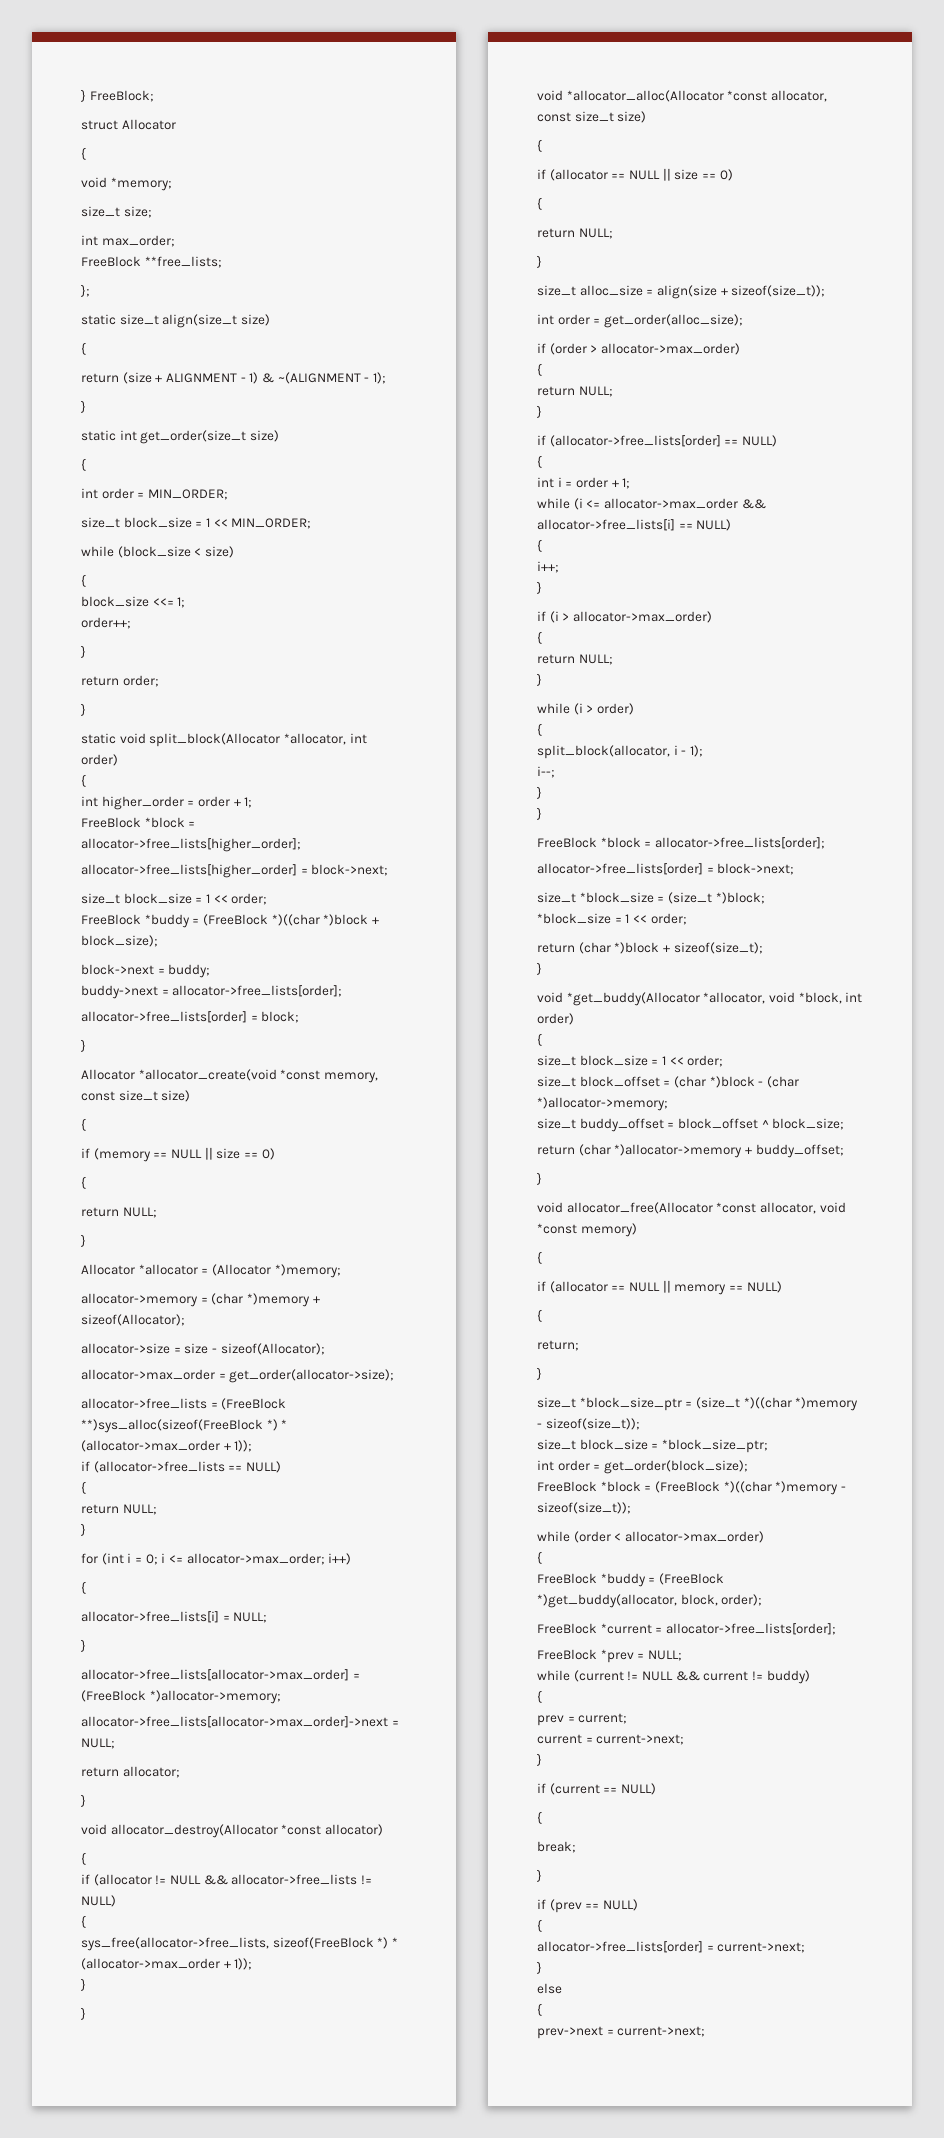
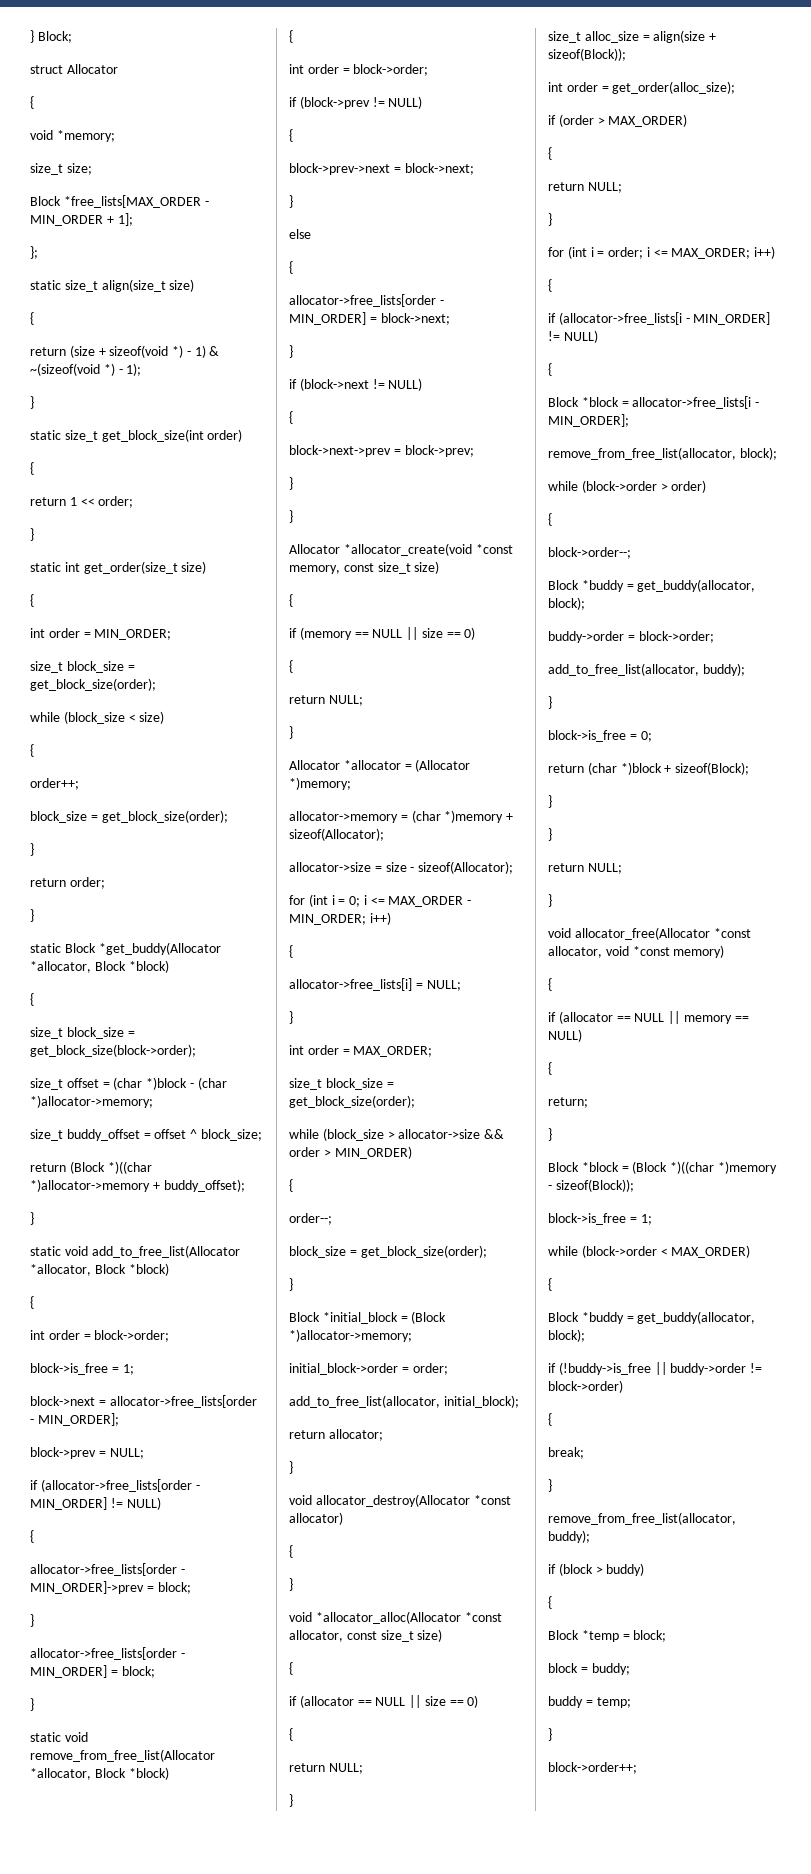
- } FreeBlock;
+ } Block;
- int max_order;
- FreeBlock **free_lists;
+ Block *free_lists[MAX_ORDER - MIN_ORDER + 1];
- return (size + ALIGNMENT - 1) & ~(ALIGNMENT - 1);
+ return (size + sizeof(void *) - 1) & ~(sizeof(void *) - 1);
+ static size_t get_block_size(int order)
+ {
+ return 1 << order;
+ }
  int order = MIN_ORDER;
- size_t block_size = 1 << MIN_ORDER;
+ size_t block_size = get_block_size(order);
- block_size <<= 1;
  order++;
+ block_size = get_block_size(order);
- static void split_block(Allocator *allocator, int order)
+ static Block *get_buddy(Allocator *allocator, Block *block)
  {
- int higher_order = order + 1;
- FreeBlock *block = allocator->free_lists[higher_order];
- allocator->free_lists[higher_order] = block->next;
- size_t block_size = 1 << order;
- FreeBlock *buddy = (FreeBlock *)((char *)block + block_size);
- block->next = buddy;
- buddy->next = allocator->free_lists[order];
- allocator->free_lists[order] = block;
+ size_t block_size = get_block_size(block->order);
+ size_t offset = (char *)block - (char *)allocator->memory;
+ size_t buddy_offset = offset ^ block_size;
+ return (Block *)((char *)allocator->memory + buddy_offset);
+ }
+ static void add_to_free_list(Allocator *allocator, Block *block)
+ {
+ int order = block->order;
+ block->is_free = 1;
+ block->next = allocator->free_lists[order - MIN_ORDER];
+ block->prev = NULL;
+ if (allocator->free_lists[order - MIN_ORDER] != NULL)
+ {
+ allocator->free_lists[order - MIN_ORDER]->prev = block;
+ }
+ allocator->free_lists[order - MIN_ORDER] = block;
+ }
+ static void remove_from_free_list(Allocator *allocator, Block *block)
+ {
+ int order = block->order;
+ if (block->prev != NULL)
+ {
+ block->prev->next = block->next;
+ }
+ else
+ {
+ allocator->free_lists[order - MIN_ORDER] = block->next;
+ }
+ if (block->next != NULL)
+ {
+ block->next->prev = block->prev;
+ }
- allocator->max_order = get_order(allocator->size);
- allocator->free_lists = (FreeBlock **)sys_alloc(sizeof(FreeBlock *) * (allocator->max_order + 1));
- if (allocator->free_lists == NULL)
- {
- return NULL;
- }
- for (int i = 0; i <= allocator->max_order; i++)
+ for (int i = 0; i <= MAX_ORDER - MIN_ORDER; i++)
- allocator->free_lists[allocator->max_order] = (FreeBlock *)allocator->memory;
- allocator->free_lists[allocator->max_order]->next = NULL;
+ int order = MAX_ORDER;
+ size_t block_size = get_block_size(order);
+ while (block_size > allocator->size && order > MIN_ORDER)
+ {
+ order--;
+ block_size = get_block_size(order);
+ }
+ Block *initial_block = (Block *)allocator->memory;
+ initial_block->order = order;
+ add_to_free_list(allocator, initial_block);
- if (allocator != NULL && allocator->free_lists != NULL)
- {
- sys_free(allocator->free_lists, sizeof(FreeBlock *) * (allocator->max_order + 1));
- }
- size_t alloc_size = align(size + sizeof(size_t));
+ size_t alloc_size = align(size + sizeof(Block));
- if (order > allocator->max_order)
+ if (order > MAX_ORDER)
  {
  return NULL;
  }
- if (allocator->free_lists[order] == NULL)
+ for (int i = order; i <= MAX_ORDER; i++)
  {
- int i = order + 1;
- while (i <= allocator->max_order && allocator->free_lists[i] == NULL)
+ if (allocator->free_lists[i - MIN_ORDER] != NULL)
  {
- i++;
+ Block *block = allocator->free_lists[i - MIN_ORDER];
+ remove_from_free_list(allocator, block);
+ while (block->order > order)
+ {
+ block->order--;
+ Block *buddy = get_buddy(allocator, block);
+ buddy->order = block->order;
+ add_to_free_list(allocator, buddy);
  }
- if (i > allocator->max_order)
- {
- return NULL;
- }
- while (i > order)
- {
- split_block(allocator, i - 1);
- i--;
+ block->is_free = 0;
+ return (char *)block + sizeof(Block);
  }
  }
- FreeBlock *block = allocator->free_lists[order];
- allocator->free_lists[order] = block->next;
- size_t *block_size = (size_t *)block;
- *block_size = 1 << order;
- return (char *)block + sizeof(size_t);
- }
- void *get_buddy(Allocator *allocator, void *block, int order)
- {
- size_t block_size = 1 << order;
- size_t block_offset = (char *)block - (char *)allocator->memory;
- size_t buddy_offset = block_offset ^ block_size;
- return (char *)allocator->memory + buddy_offset;
+ return NULL;
- size_t *block_size_ptr = (size_t *)((char *)memory - sizeof(size_t));
- size_t block_size = *block_size_ptr;
- int order = get_order(block_size);
- FreeBlock *block = (FreeBlock *)((char *)memory - sizeof(size_t));
- while (order < allocator->max_order)
+ Block *block = (Block *)((char *)memory - sizeof(Block));
+ block->is_free = 1;
+ while (block->order < MAX_ORDER)
  {
- FreeBlock *buddy = (FreeBlock *)get_buddy(allocator, block, order);
- FreeBlock *current = allocator->free_lists[order];
- FreeBlock *prev = NULL;
- while (current != NULL && current != buddy)
- {
- prev = current;
- current = current->next;
- }
- if (current == NULL)
+ Block *buddy = get_buddy(allocator, block);
+ if (!buddy->is_free || buddy->order != block->order)
- if (prev == NULL)
+ remove_from_free_list(allocator, buddy);
+ if (block > buddy)
  {
- allocator->free_lists[order] = current->next;
+ Block *temp = block;
+ block = buddy;
+ buddy = temp;
  }
- else
- {
- prev->next = current->next;
+ block->order++;

